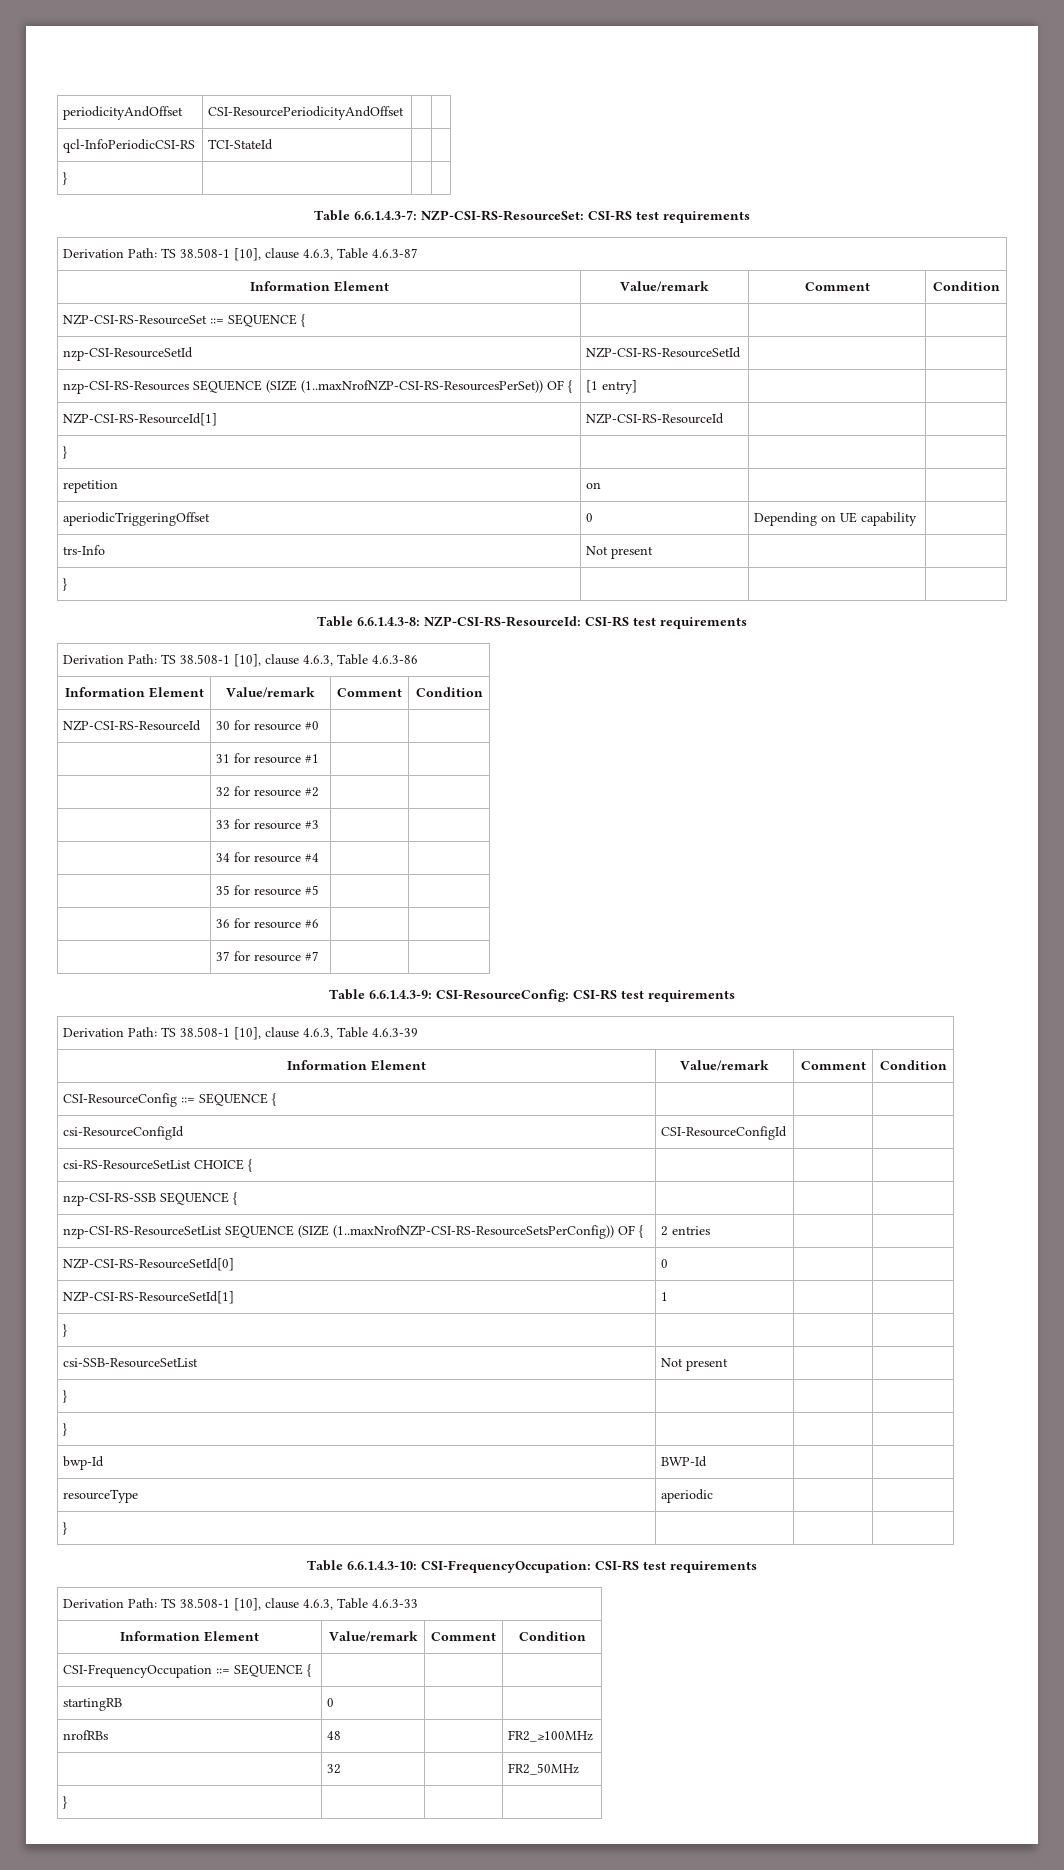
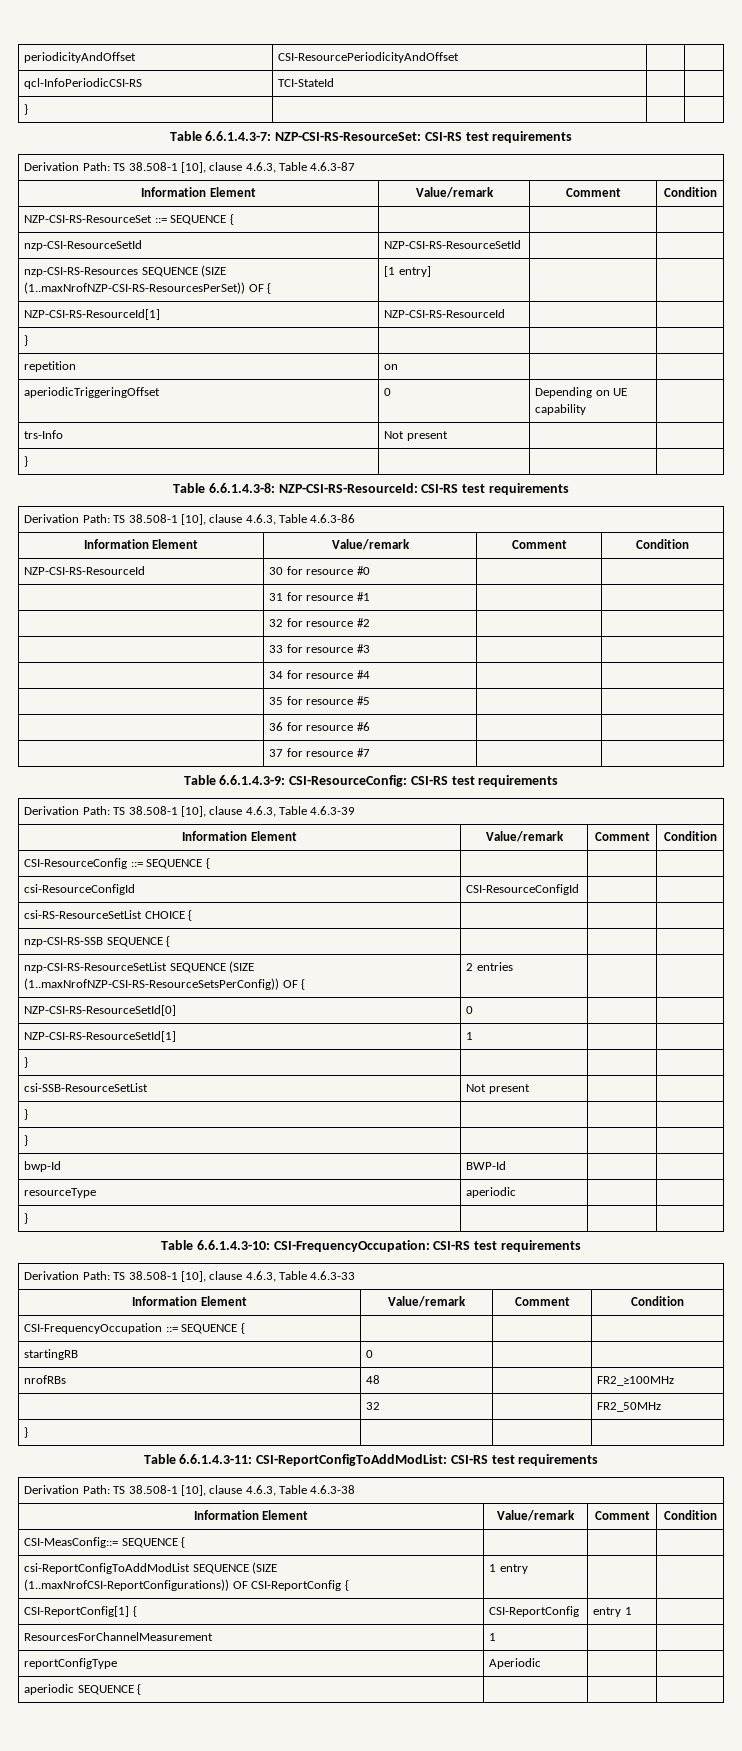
+ Table 6.6.1.4.3-11: CSI-ReportConfigToAddModList: CSI-RS test requirements
+ Derivation Path: TS 38.508-1 [10], clause 4.6.3, Table 4.6.3-38
+ Information Element | Value/remark | Comment | Condition
+ CSI-MeasConfig::= SEQUENCE { | | |
+ csi-ReportConfigToAddModList SEQUENCE (SIZE (1..maxNrofCSI-ReportConfigurations)) OF CSI-ReportConfig { | 1 entry | |
+ CSI-ReportConfig[1] { | CSI-ReportConfig | entry 1 |
+ ResourcesForChannelMeasurement | 1 | |
+ reportConfigType | Aperiodic | |
+ aperiodic SEQUENCE { | | |

